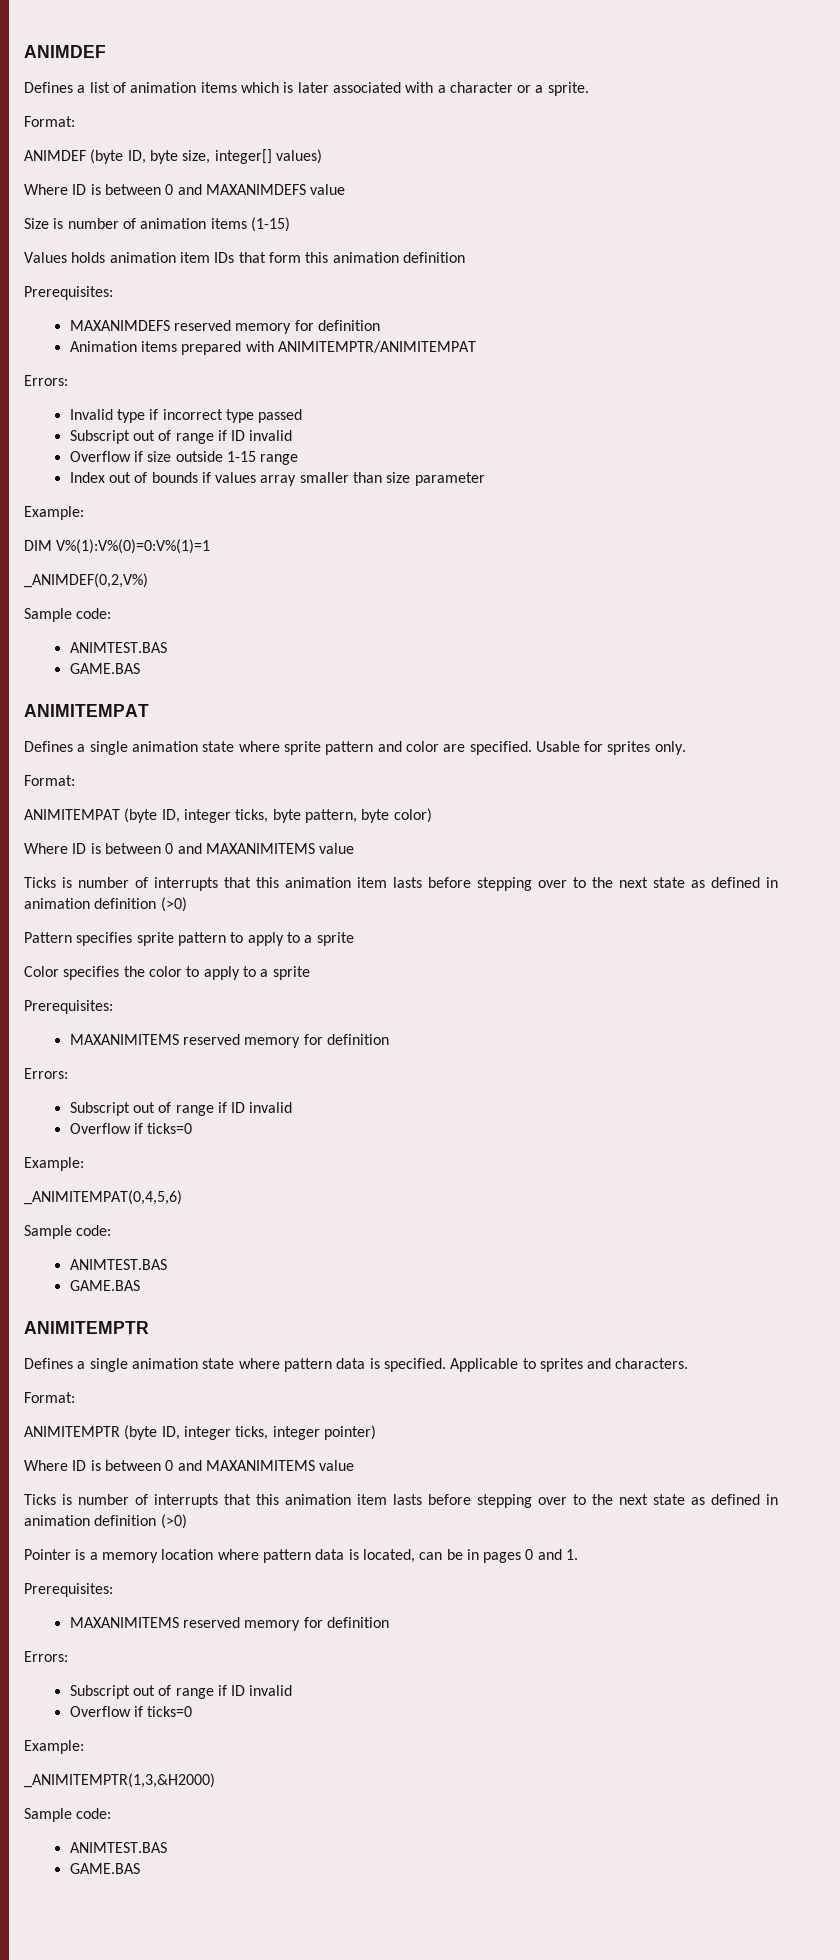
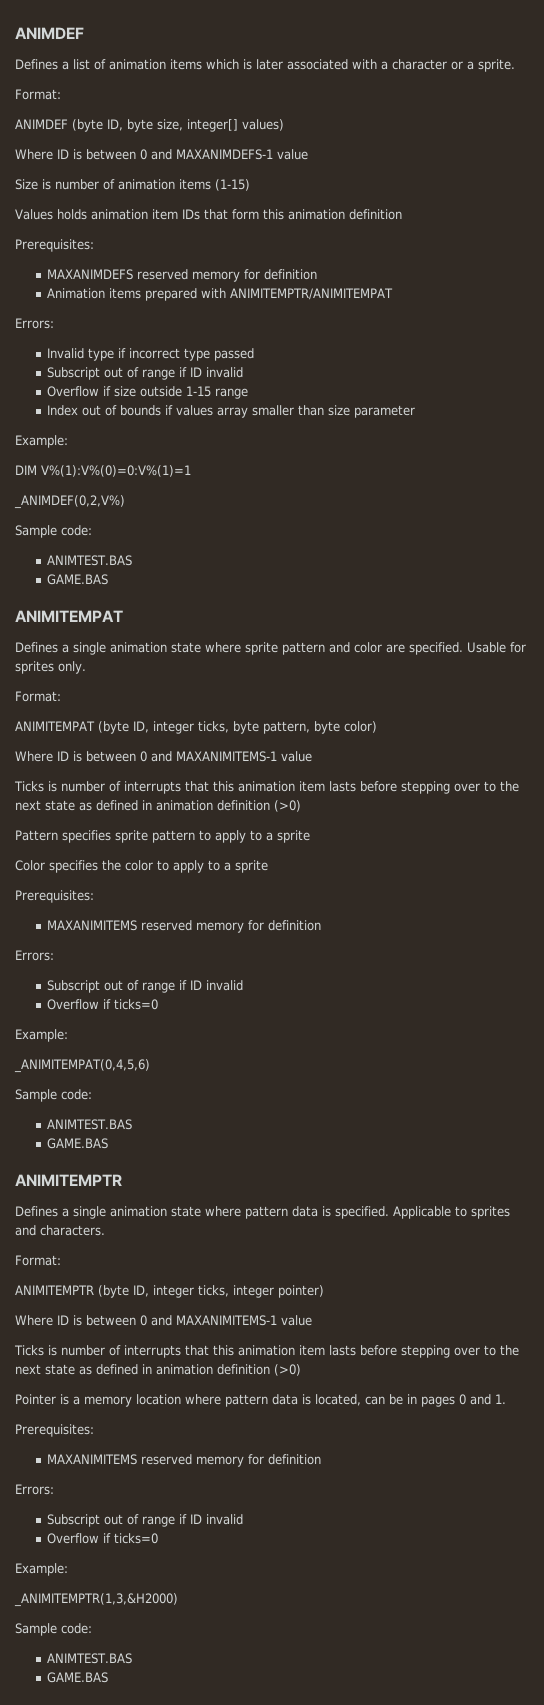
- Where ID is between 0 and MAXANIMDEFS value
+ Where ID is between 0 and MAXANIMDEFS-1 value
  ANIMITEMPAT (byte ID, integer ticks, byte pattern, byte color)
- Where ID is between 0 and MAXANIMITEMS value
+ Where ID is between 0 and MAXANIMITEMS-1 value
  ANIMITEMPTR (byte ID, integer ticks, integer pointer)
- Where ID is between 0 and MAXANIMITEMS value
+ Where ID is between 0 and MAXANIMITEMS-1 value

